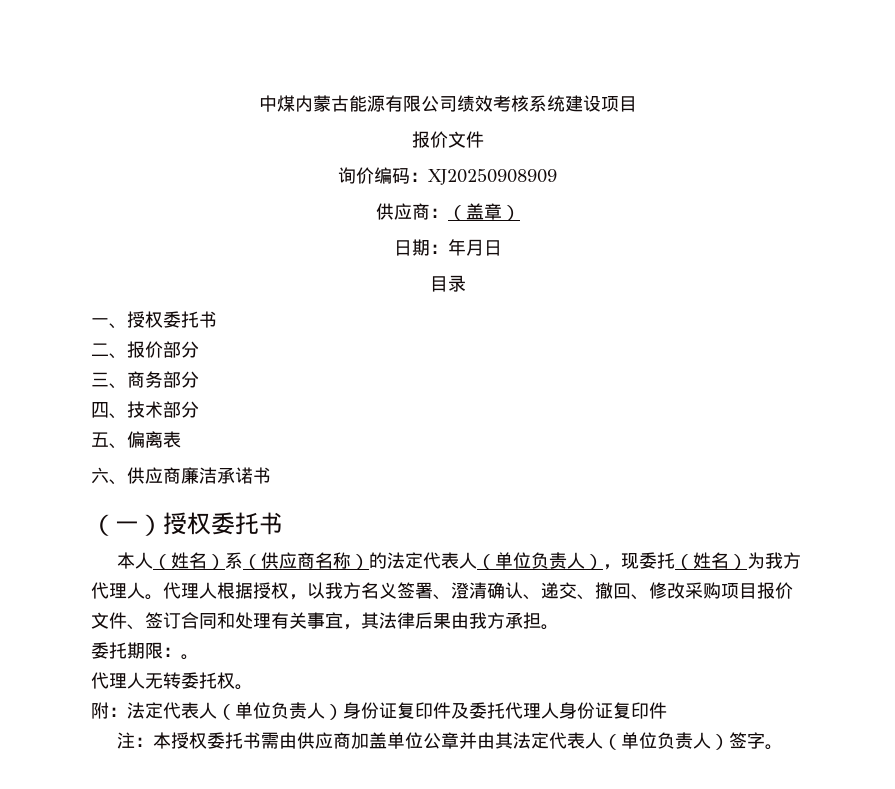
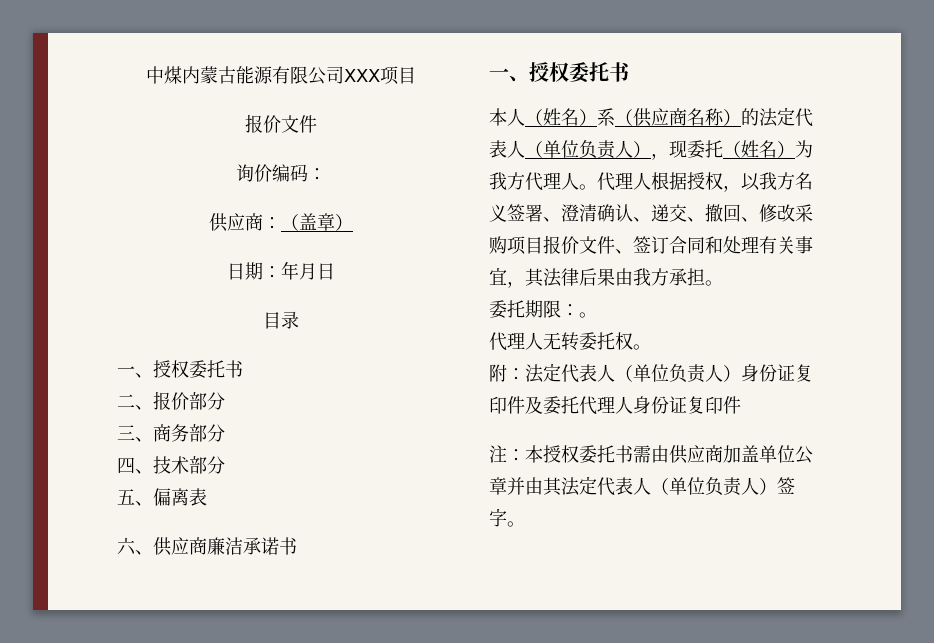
- 中煤内蒙古能源有限公司绩效考核系统建设项目
+ 中煤内蒙古能源有限公司XXX项目
- 询价编码：XJ20250908909
+ 询价编码：
  六、供应商廉洁承诺书
- （一）授权委托书
+ 一、授权委托书

